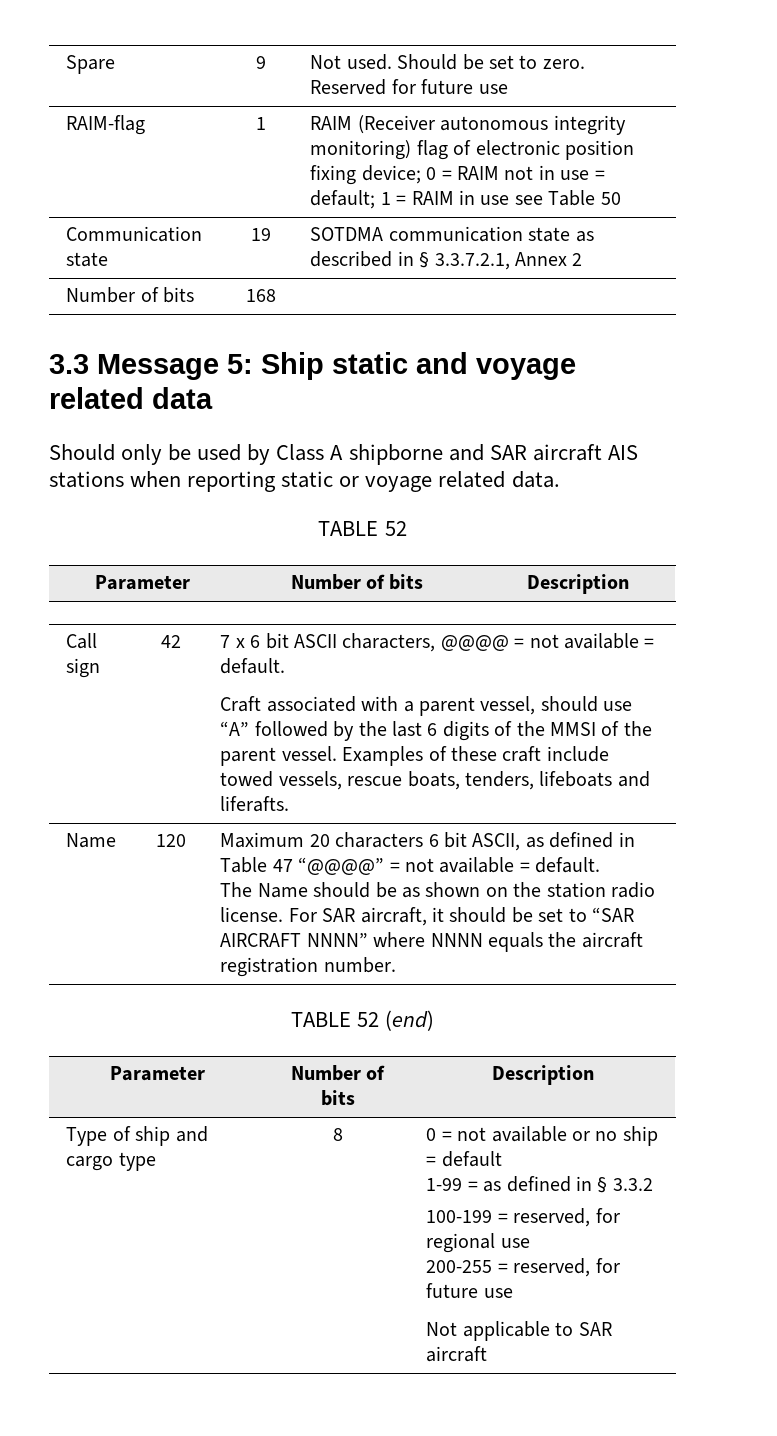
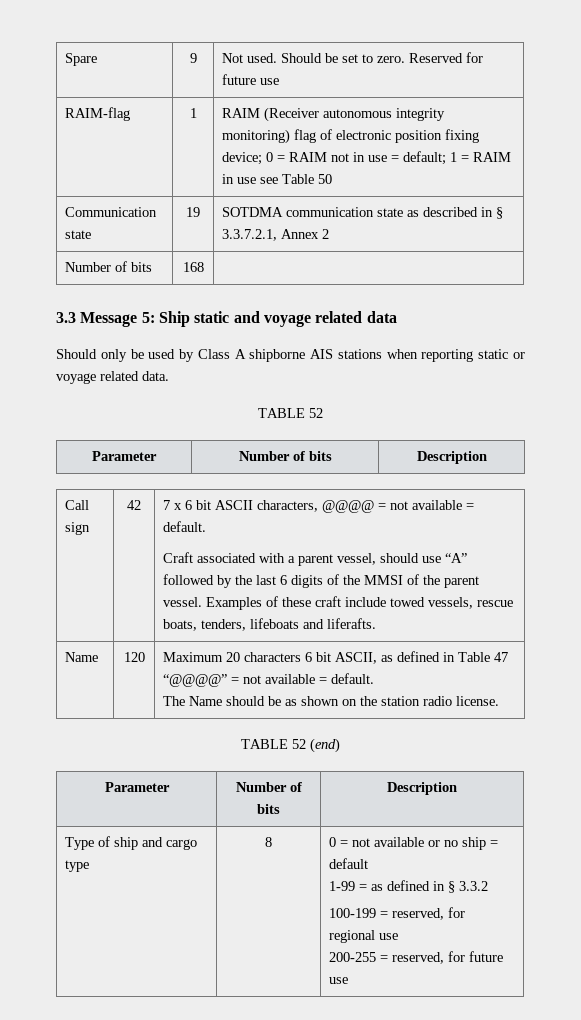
- Should only be used by Class A shipborne and SAR aircraft AIS stations when reporting static or voyage related data.
+ Should only be used by Class A shipborne AIS stations when reporting static or voyage related data.
- For SAR aircraft, it should be set to “SAR AIRCRAFT NNNN” where NNNN equals the aircraft registration number.
  Type of ship and cargo type | 8 | 0 = not available or no ship = default
  1-99 = as defined in § 3.3.2
  100-199 = reserved, for regional use
  200-255 = reserved, for future use
- Not applicable to SAR aircraft

